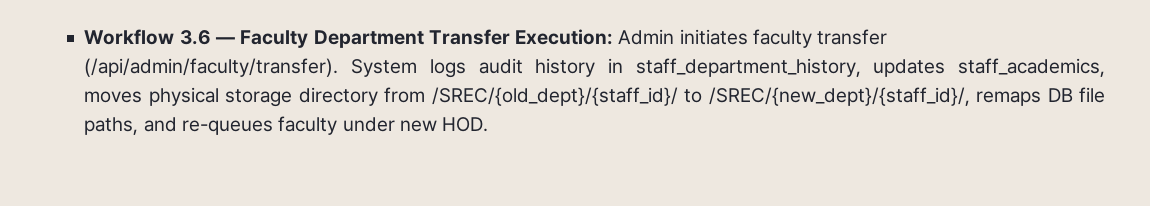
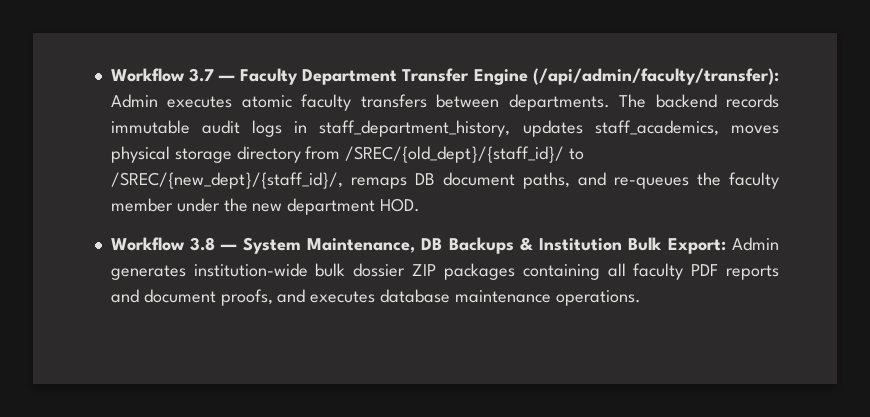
- Workflow 3.6 — Faculty Department Transfer Execution: Admin initiates faculty transfer (/api/admin/faculty/transfer). System logs audit history in staff_department_history, updates staff_academics, moves physical storage directory from /SREC/{old_dept}/{staff_id}/ to /SREC/{new_dept}/{staff_id}/, remaps DB file paths, and re-queues faculty under new HOD.
+ Workflow 3.7 — Faculty Department Transfer Engine (/api/admin/faculty/transfer): Admin executes atomic faculty transfers between departments. The backend records immutable audit logs in staff_department_history, updates staff_academics, moves physical storage directory from /SREC/{old_dept}/{staff_id}/ to /SREC/{new_dept}/{staff_id}/, remaps DB document paths, and re-queues the faculty member under the new department HOD.
+ Workflow 3.8 — System Maintenance, DB Backups & Institution Bulk Export: Admin generates institution-wide bulk dossier ZIP packages containing all faculty PDF reports and document proofs, and executes database maintenance operations.

